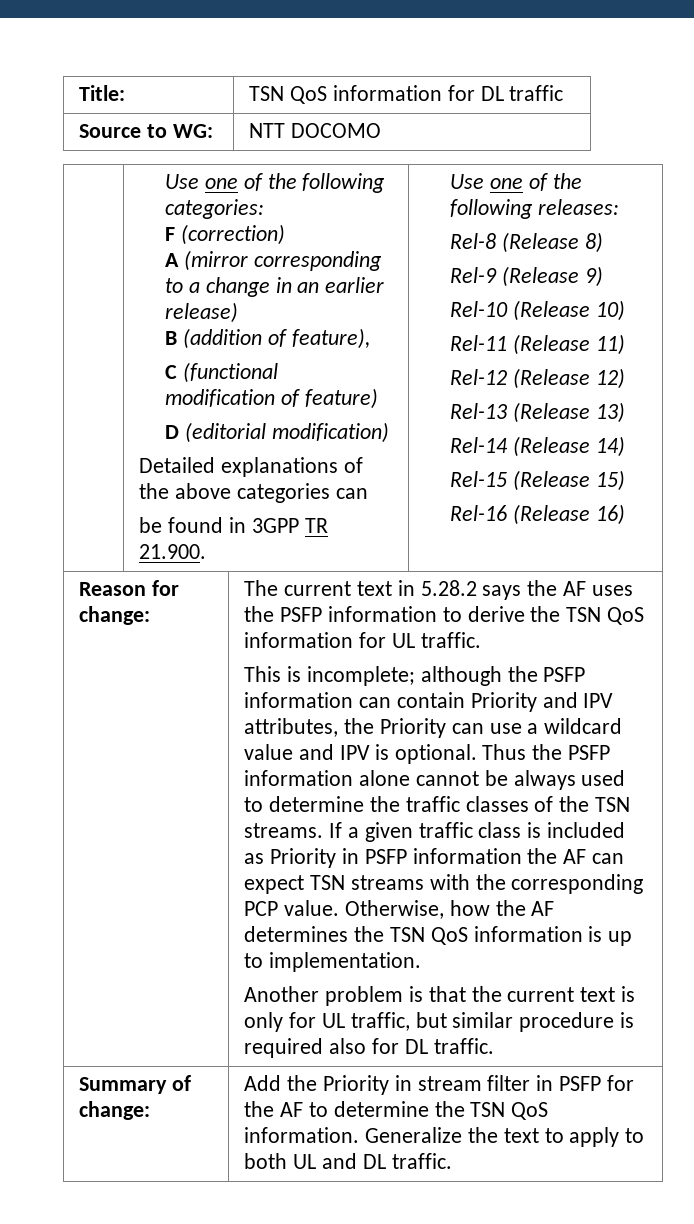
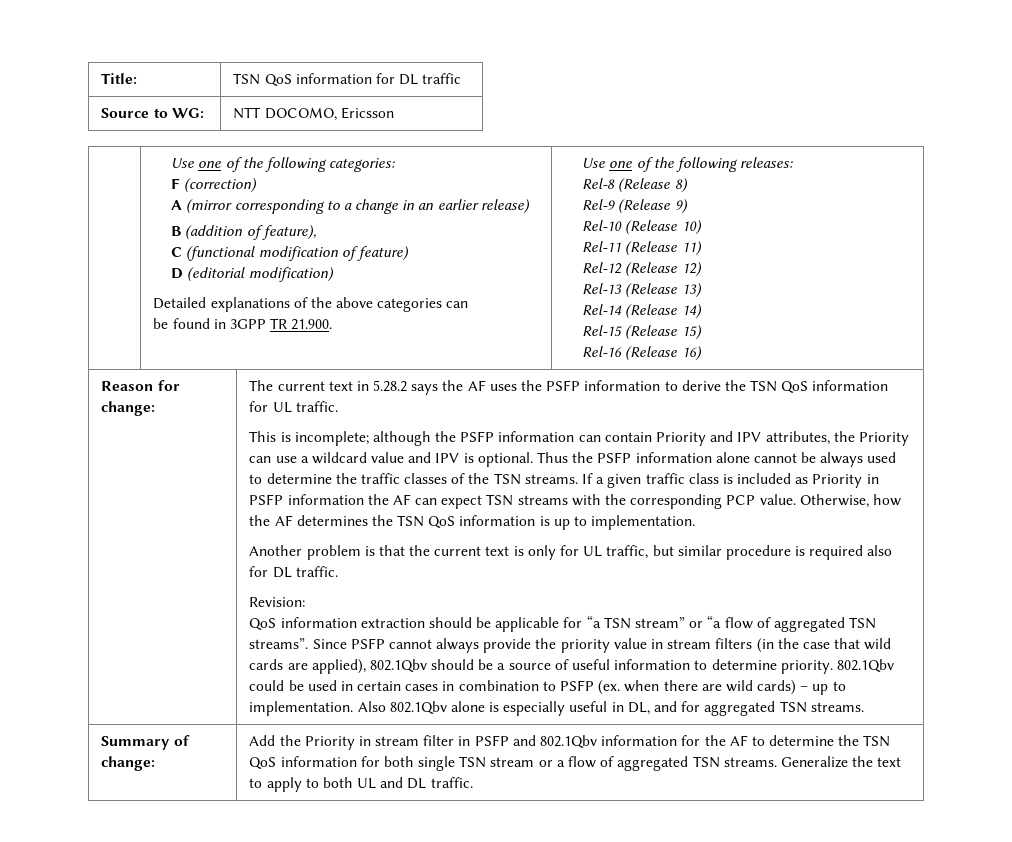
- Source to WG: | NTT DOCOMO
+ Source to WG: | NTT DOCOMO, Ericsson
+ Revision:
+ QoS information extraction should be applicable for “a TSN stream” or “a flow of aggregated TSN streams”. Since PSFP cannot always provide the priority value in stream filters (in the case that wild cards are applied), 802.1Qbv should be a source of useful information to determine priority. 802.1Qbv could be used in certain cases in combination to PSFP (ex. when there are wild cards) – up to implementation. Also 802.1Qbv alone is especially useful in DL, and for aggregated TSN streams.
- Add the Priority in stream filter in PSFP for the AF to determine the TSN QoS information.
+ Add the Priority in stream filter in PSFP and 802.1Qbv information for the AF to determine the TSN QoS information for both single TSN stream or a flow of aggregated TSN streams.

